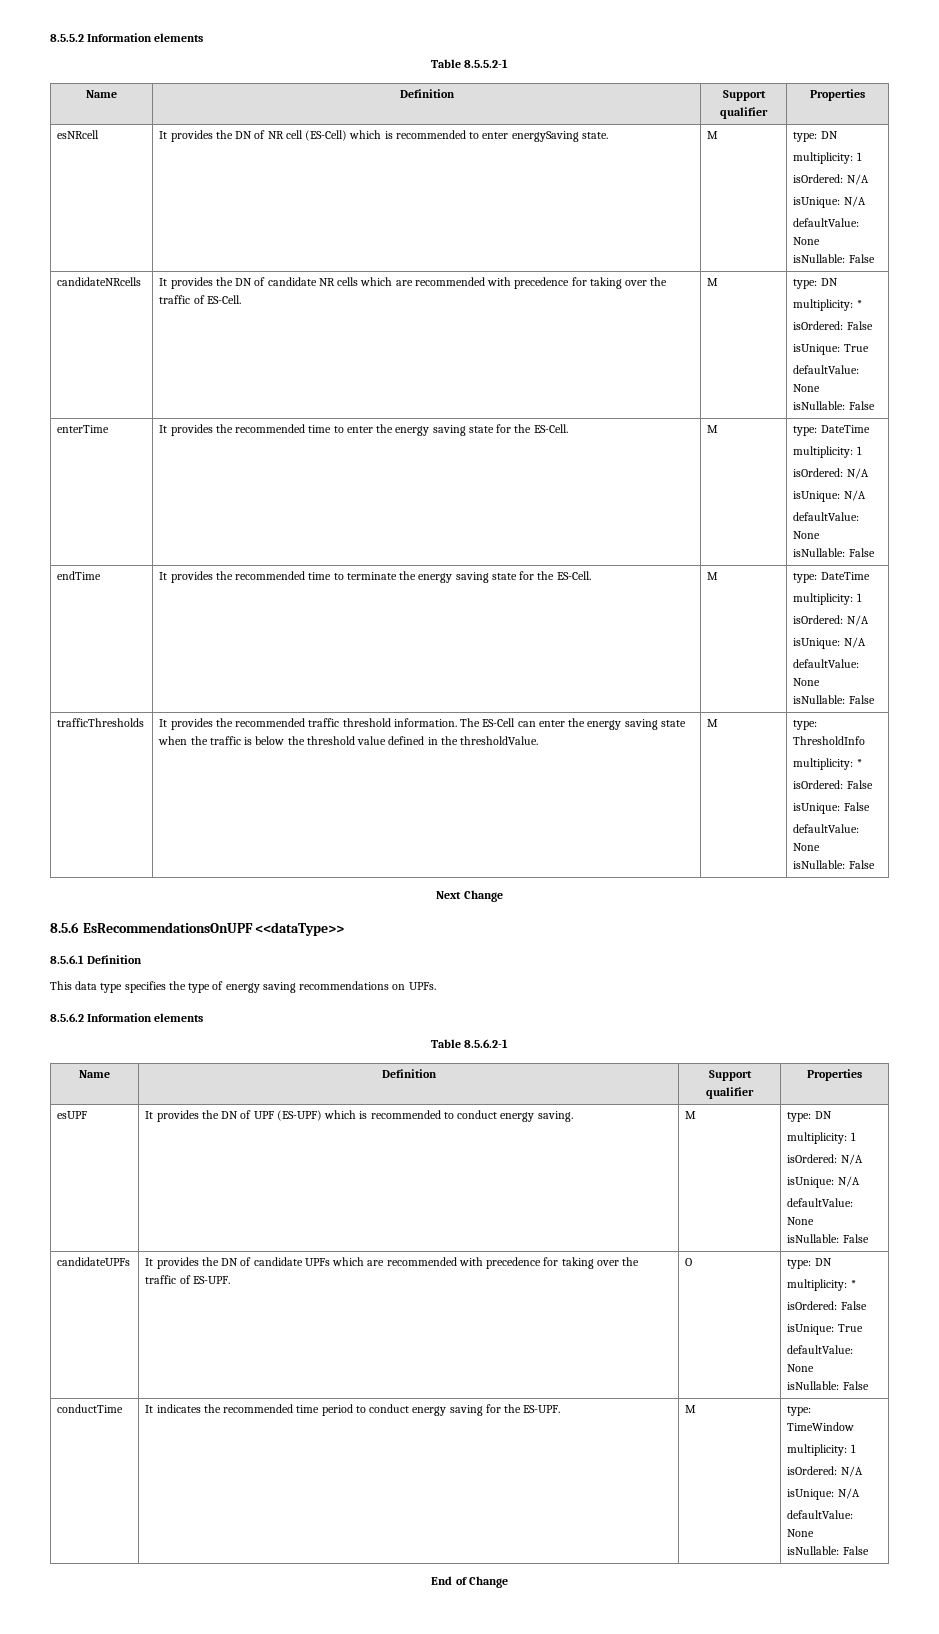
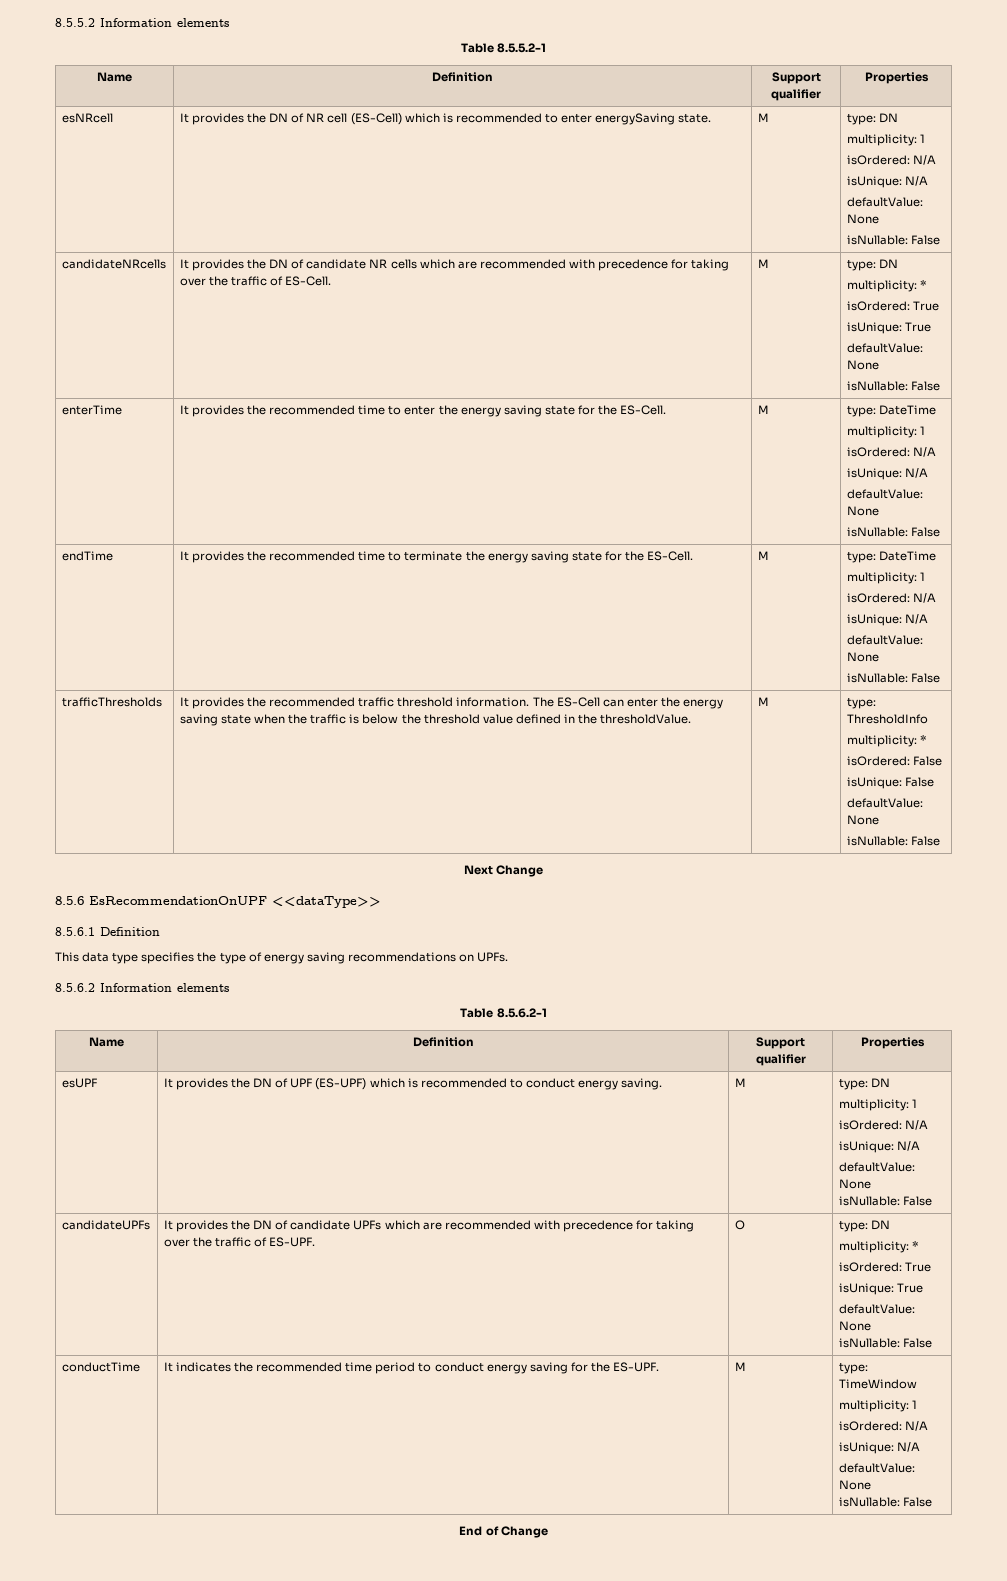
  candidateNRcells | It provides the DN of candidate NR cells which are recommended with precedence for taking over the traffic of ES-Cell. | M | type: DN
  multiplicity: *
- isOrdered: False
+ isOrdered: True
- 8.5.6 EsRecommendationsOnUPF <<dataType>>
+ 8.5.6 EsRecommendationOnUPF <<dataType>>
  candidateUPFs | It provides the DN of candidate UPFs which are recommended with precedence for taking over the traffic of ES-UPF. | O | type: DN
  multiplicity: *
- isOrdered: False
+ isOrdered: True

